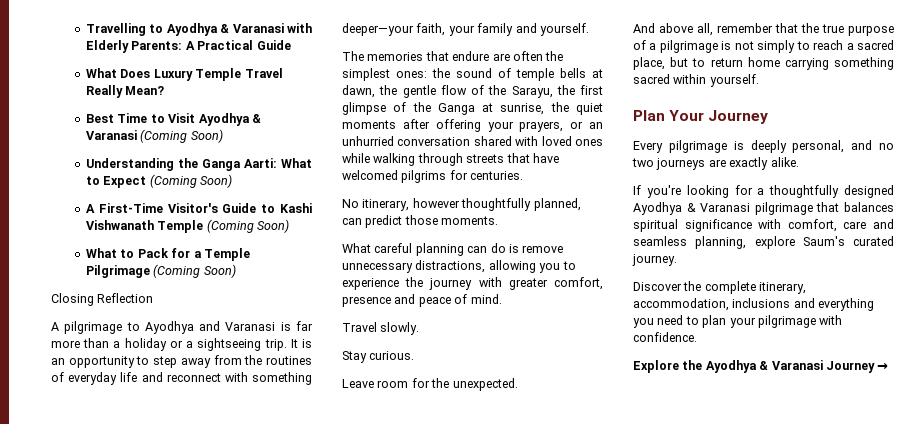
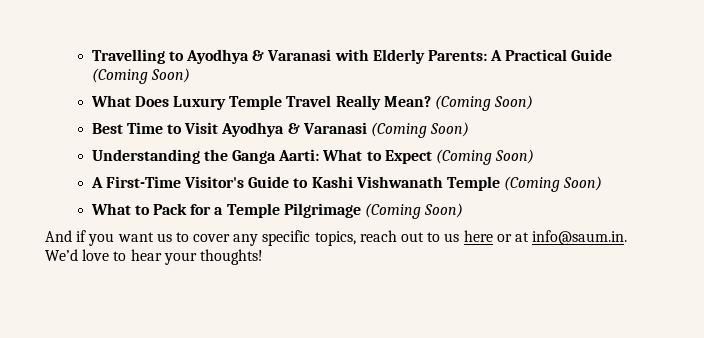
- Travelling to Ayodhya & Varanasi with Elderly Parents: A Practical Guide
+ Travelling to Ayodhya & Varanasi with Elderly Parents: A Practical Guide (Coming Soon)
- What Does Luxury Temple Travel Really Mean?
+ What Does Luxury Temple Travel Really Mean? (Coming Soon)
- Closing Reflection
- A pilgrimage to Ayodhya and Varanasi is far more than a holiday or a sightseeing trip. It is an opportunity to step away from the routines of everyday life and reconnect with something deeper—your faith, your family and yourself.
- The memories that endure are often the simplest ones: the sound of temple bells at dawn, the gentle flow of the Sarayu, the first glimpse of the Ganga at sunrise, the quiet moments after offering your prayers, or an unhurried conversation shared with loved ones while walking through streets that have welcomed pilgrims for centuries.
- No itinerary, however thoughtfully planned, can predict those moments.
- What careful planning can do is remove unnecessary distractions, allowing you to experience the journey with greater comfort, presence and peace of mind.
- Travel slowly.
- Stay curious.
- Leave room for the unexpected.
- And above all, remember that the true purpose of a pilgrimage is not simply to reach a sacred place, but to return home carrying something sacred within yourself.
- Plan Your Journey
- Every pilgrimage is deeply personal, and no two journeys are exactly alike.
- If you're looking for a thoughtfully designed Ayodhya & Varanasi pilgrimage that balances spiritual significance with comfort, care and seamless planning, explore Saum's curated journey.
- Discover the complete itinerary, accommodation, inclusions and everything you need to plan your pilgrimage with confidence.
- Explore the Ayodhya & Varanasi Journey →
+ And if you want us to cover any specific topics, reach out to us here or at info@saum.in. We’d love to hear your thoughts!

